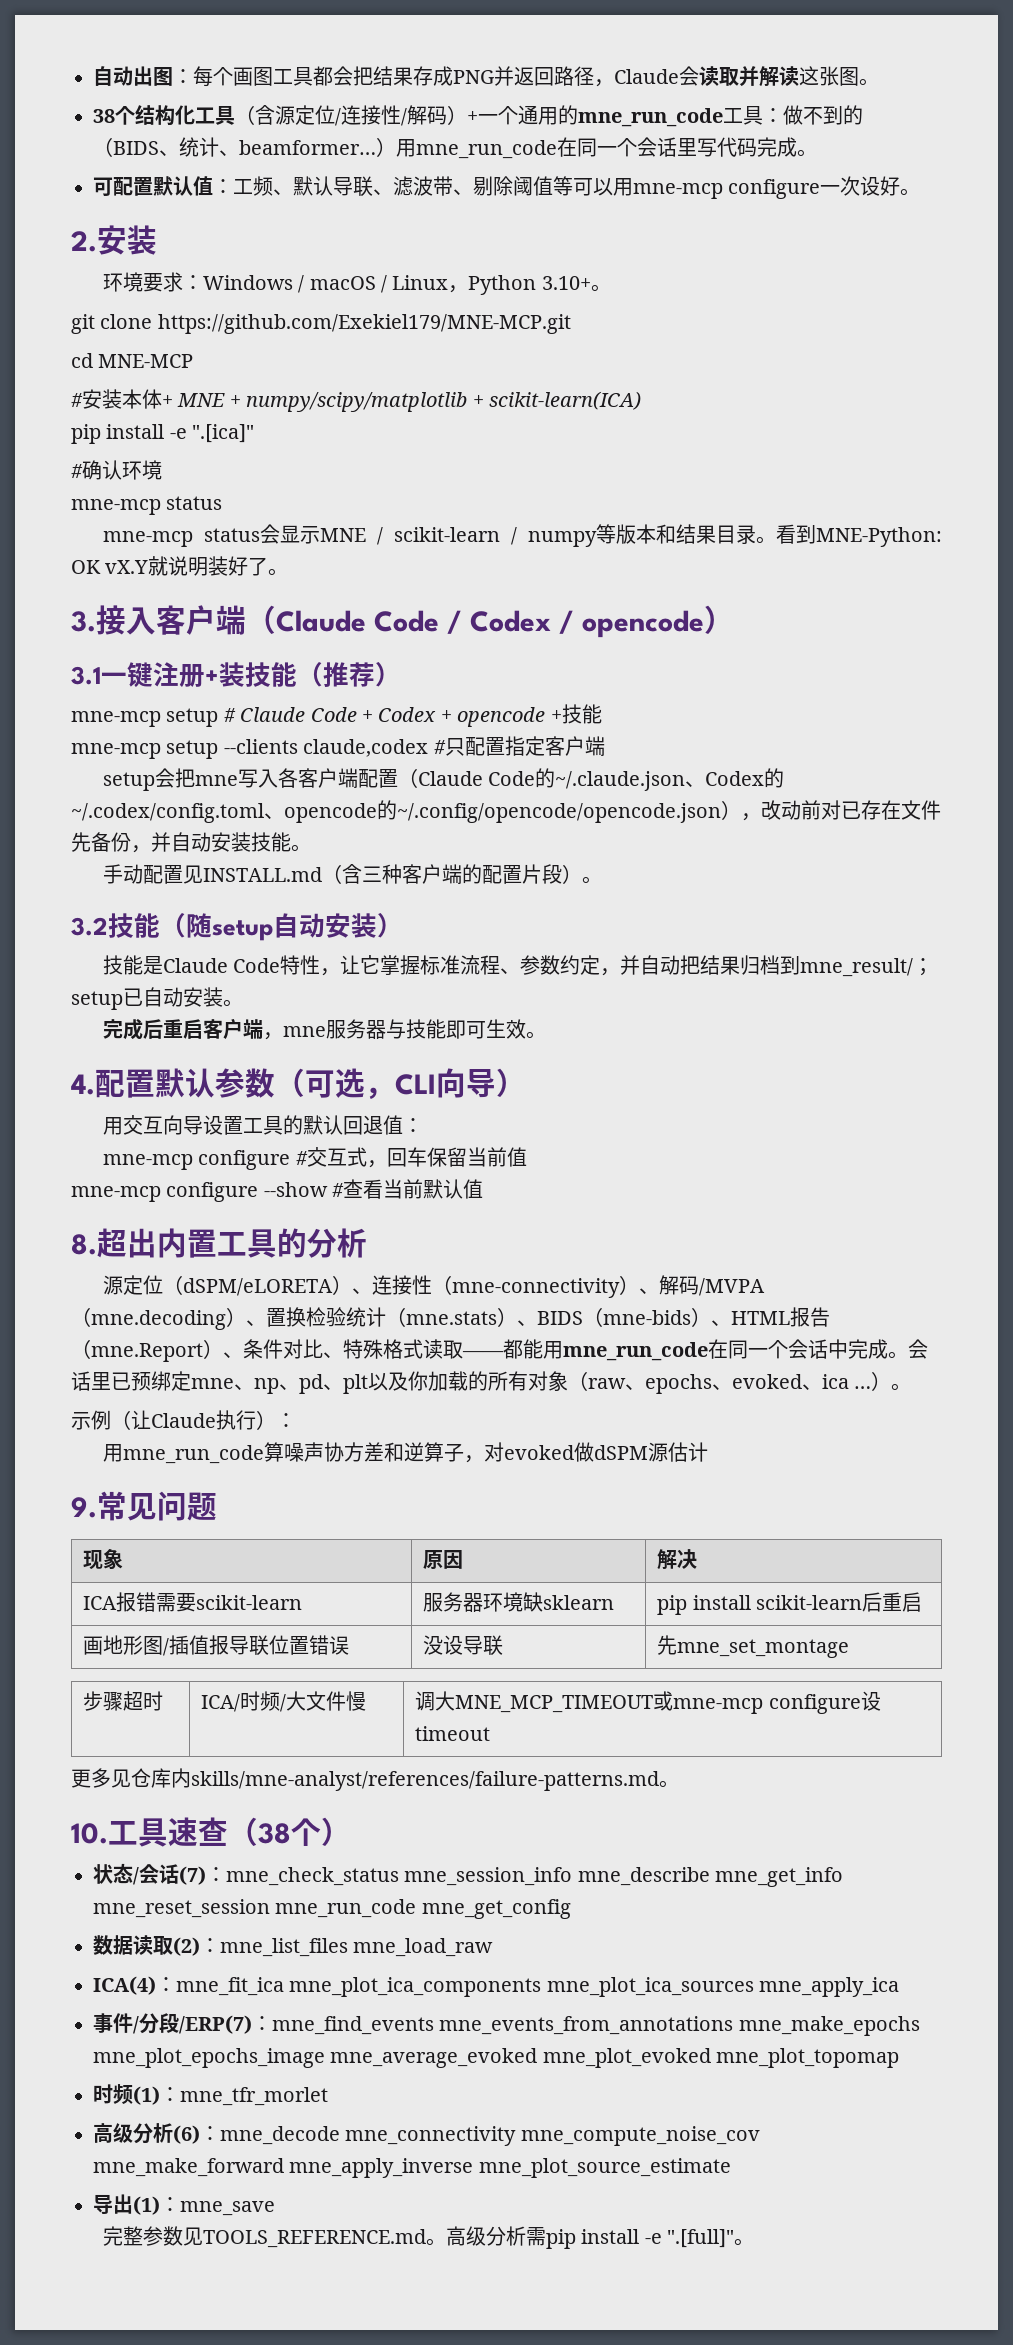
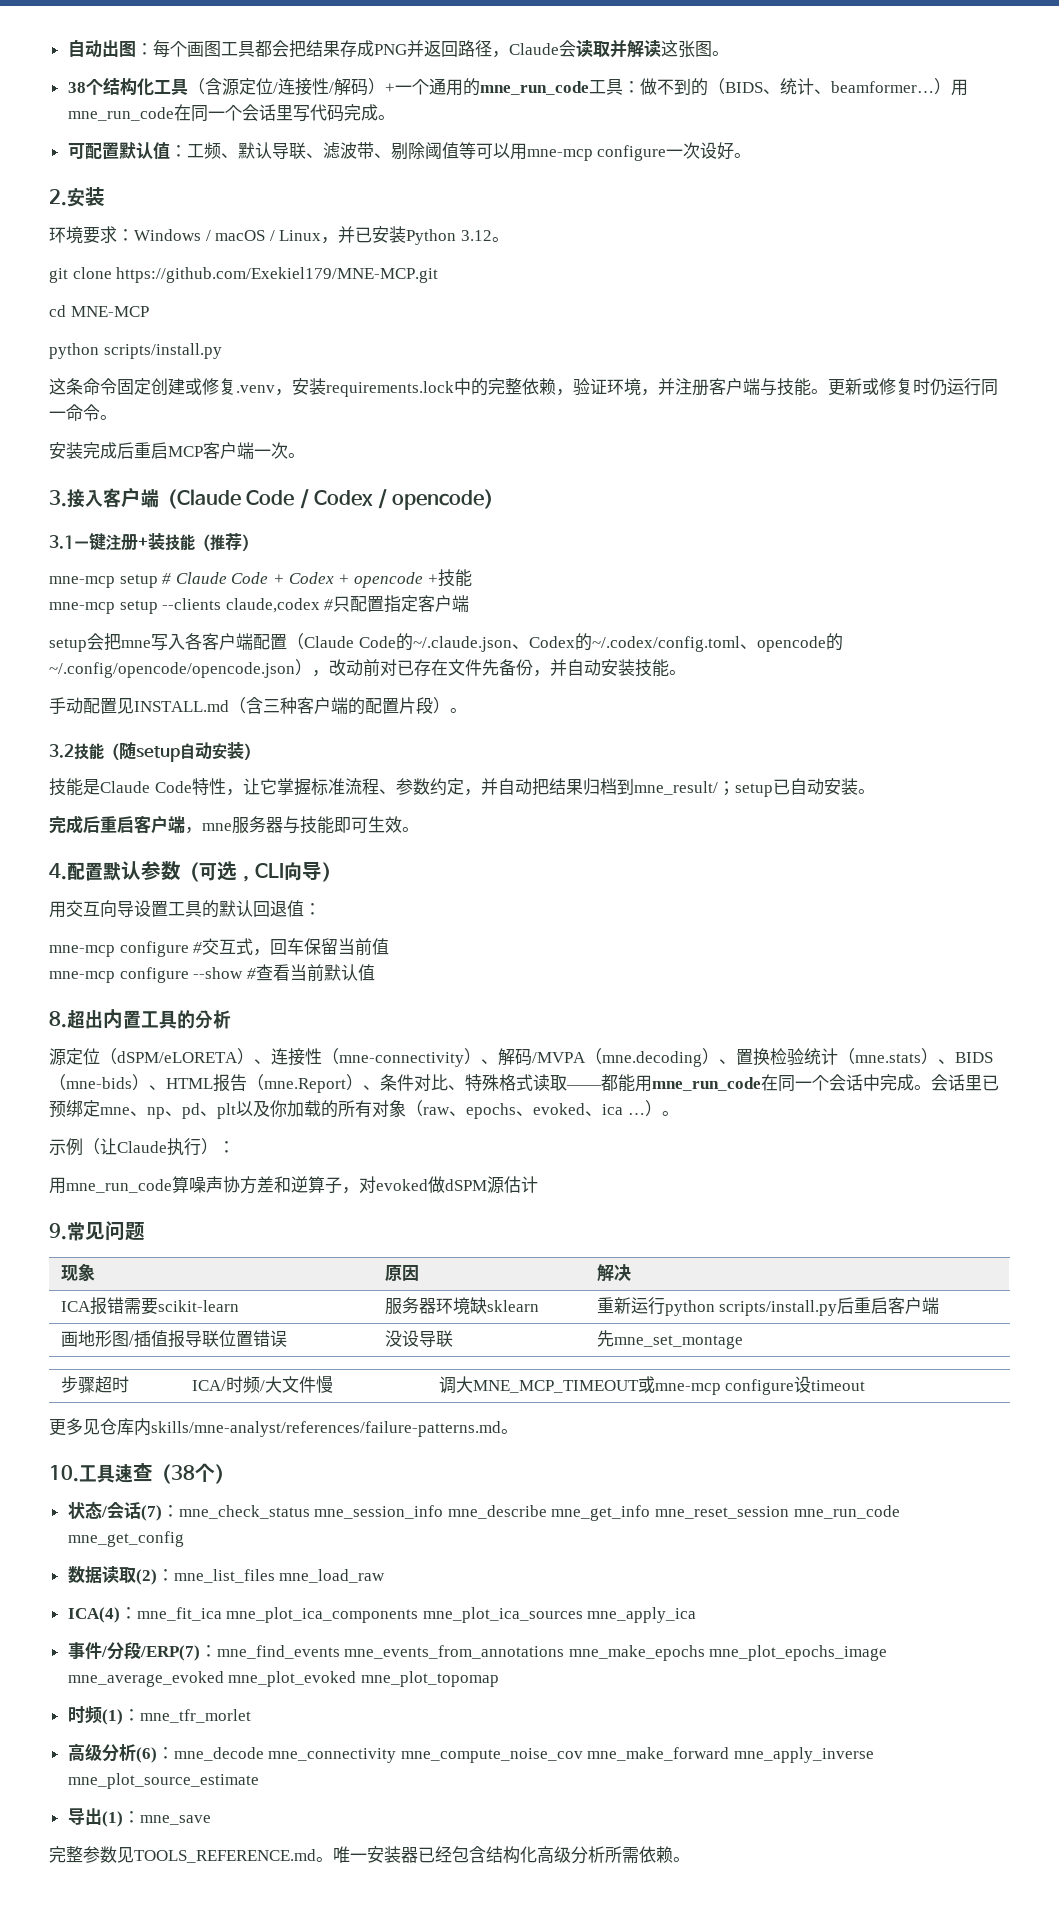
- 环境要求：Windows / macOS / Linux，Python 3.10+。
+ 环境要求：Windows / macOS / Linux，并已安装Python 3.12。
  cd MNE-MCP
- #安装本体+ MNE + numpy/scipy/matplotlib + scikit-learn(ICA)
- pip install -e ".[ica]"
- #确认环境
- mne-mcp status
- mne-mcp status会显示MNE / scikit-learn / numpy等版本和结果目录。看到MNE-Python: OK vX.Y就说明装好了。
+ python scripts/install.py
+ 这条命令固定创建或修复.venv，安装requirements.lock中的完整依赖，验证环境，并注册客户端与技能。更新或修复时仍运行同一命令。
+ 安装完成后重启MCP客户端一次。
- ICA报错需要scikit-learn | 服务器环境缺sklearn | pip install scikit-learn后重启
+ ICA报错需要scikit-learn | 服务器环境缺sklearn | 重新运行python scripts/install.py后重启客户端
- 高级分析需pip install -e ".[full]"。
+ 唯一安装器已经包含结构化高级分析所需依赖。

